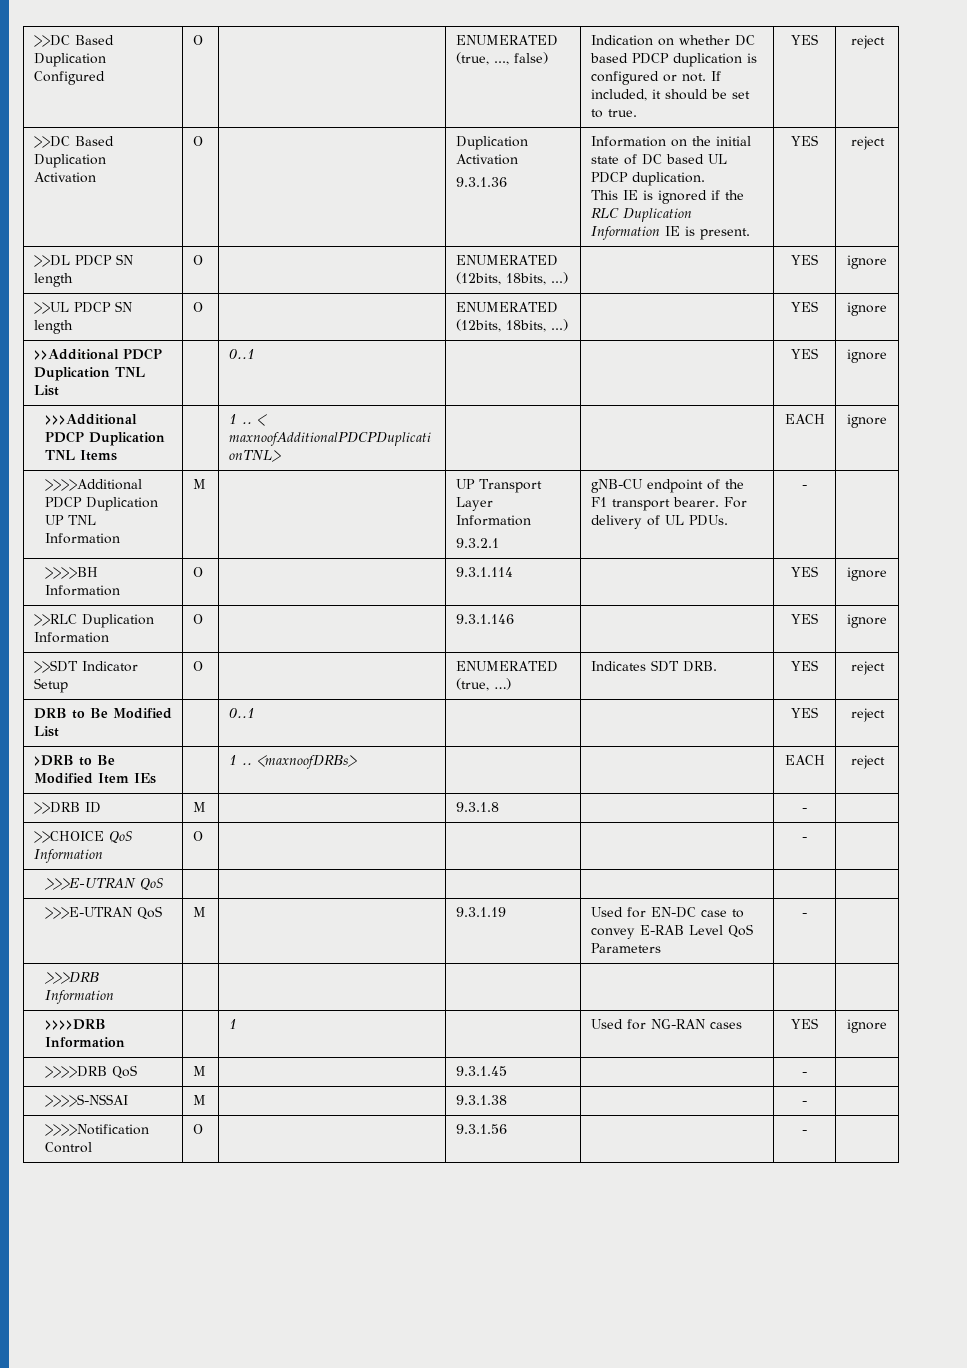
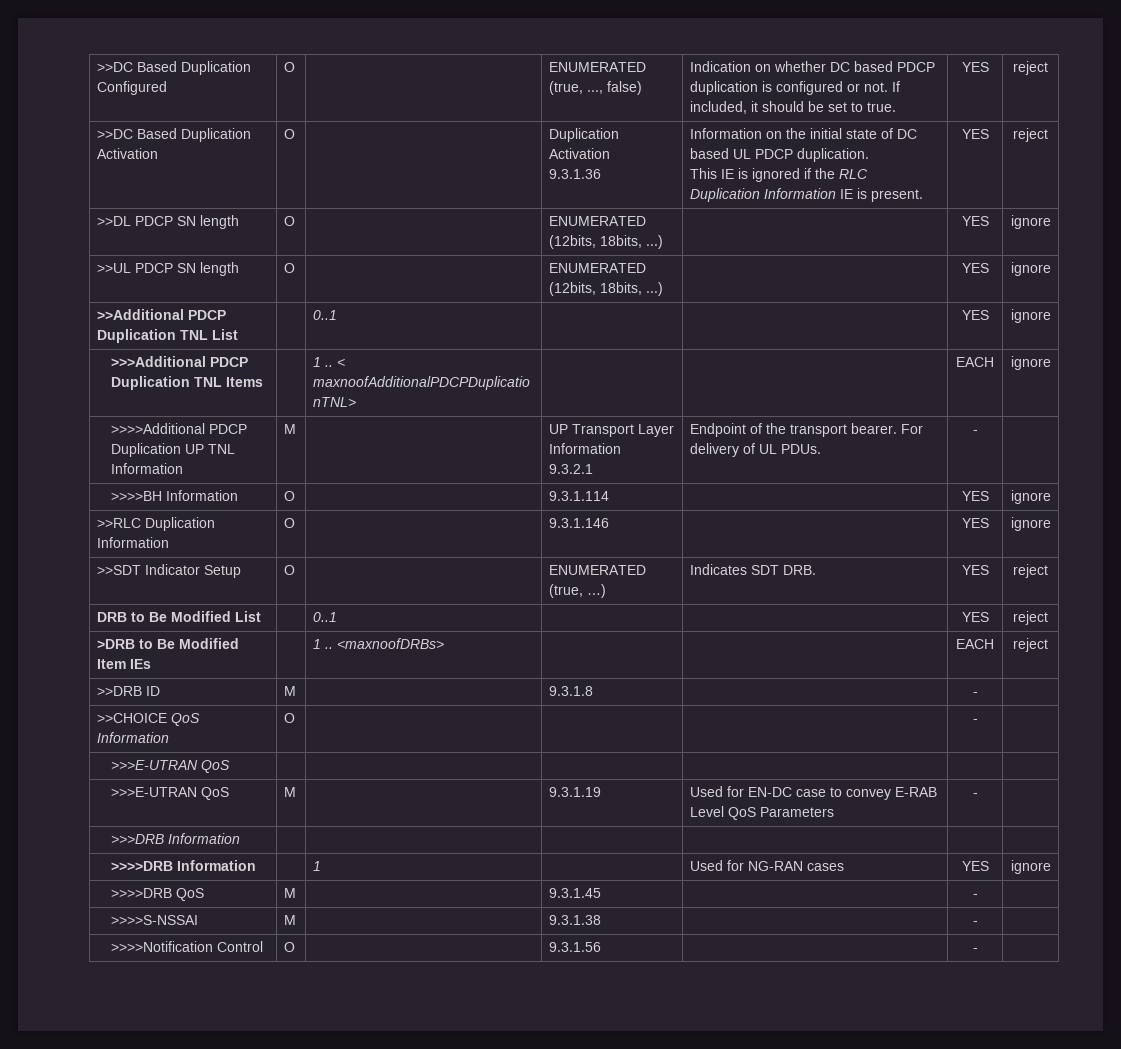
  >>>>Additional PDCP Duplication UP TNL Information | M | | UP Transport Layer Information
- 9.3.2.1 | gNB-CU endpoint of the F1 transport bearer. For delivery of UL PDUs. | - |
+ 9.3.2.1 | Endpoint of the transport bearer. For delivery of UL PDUs. | - |

